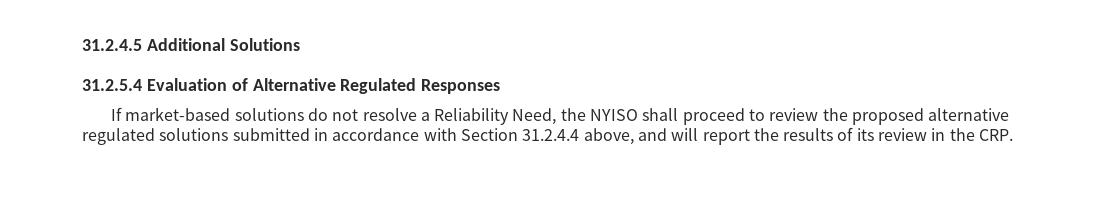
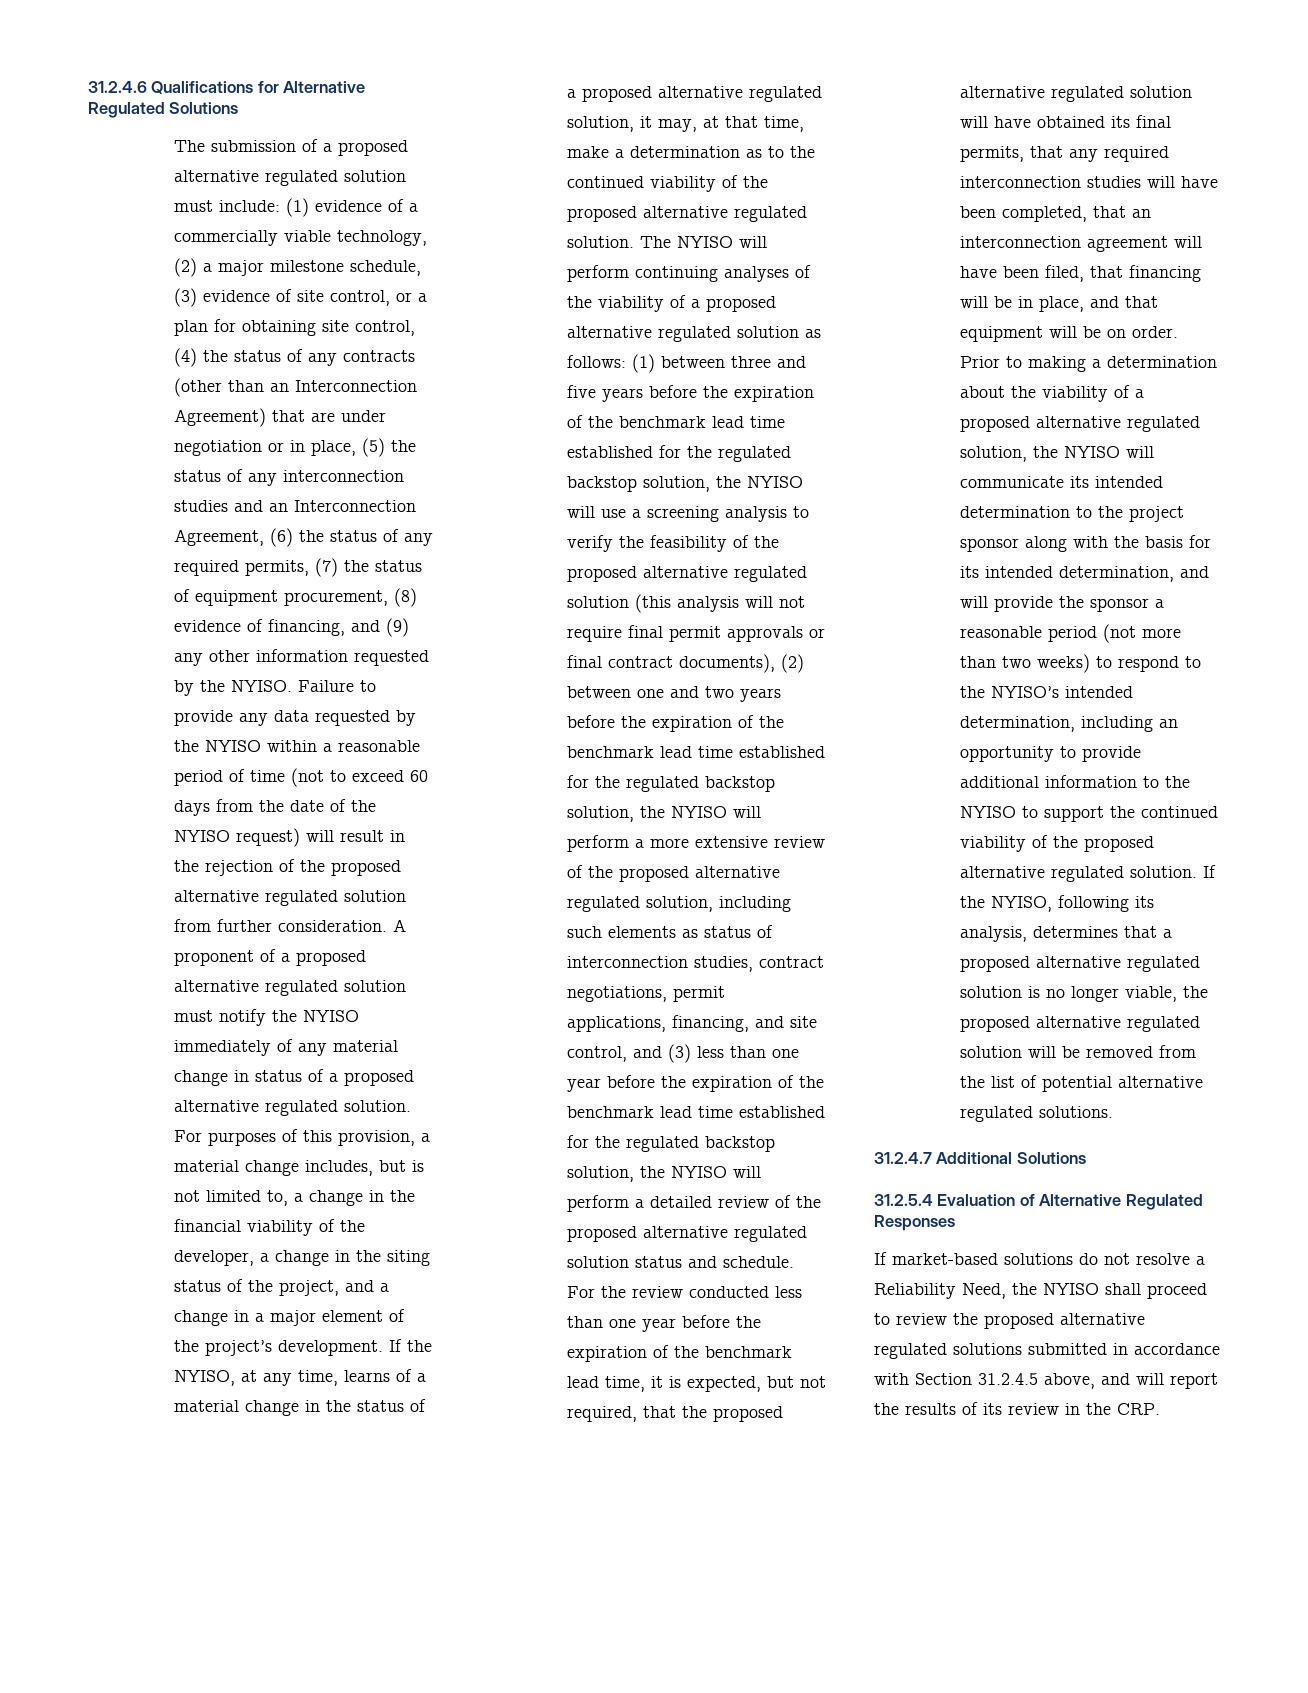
- 31.2.4.5 Additional Solutions
+ 31.2.4.6 Qualifications for Alternative Regulated Solutions
+ The submission of a proposed alternative regulated solution must include: (1) evidence of a commercially viable technology, (2) a major milestone schedule, (3) evidence of site control, or a plan for obtaining site control, (4) the status of any contracts (other than an Interconnection Agreement) that are under negotiation or in place, (5) the status of any interconnection studies and an Interconnection Agreement, (6) the status of any required permits, (7) the status of equipment procurement, (8) evidence of financing, and (9) any other information requested by the NYISO. Failure to provide any data requested by the NYISO within a reasonable period of time (not to exceed 60 days from the date of the NYISO request) will result in the rejection of the proposed alternative regulated solution from further consideration. A proponent of a proposed alternative regulated solution must notify the NYISO immediately of any material change in status of a proposed alternative regulated solution. For purposes of this provision, a material change includes, but is not limited to, a change in the financial viability of the developer, a change in the siting status of the project, and a change in a major element of the project’s development. If the NYISO, at any time, learns of a material change in the status of a proposed alternative regulated solution, it may, at that time, make a determination as to the continued viability of the proposed alternative regulated solution. The NYISO will perform continuing analyses of the viability of a proposed alternative regulated solution as follows: (1) between three and five years before the expiration of the benchmark lead time established for the regulated backstop solution, the NYISO will use a screening analysis to verify the feasibility of the proposed alternative regulated solution (this analysis will not require final permit approvals or final contract documents), (2) between one and two years before the expiration of the benchmark lead time established for the regulated backstop solution, the NYISO will perform a more extensive review of the proposed alternative regulated solution, including such elements as status of interconnection studies, contract negotiations, permit applications, financing, and site control, and (3) less than one year before the expiration of the benchmark lead time established for the regulated backstop solution, the NYISO will perform a detailed review of the proposed alternative regulated solution status and schedule. For the review conducted less than one year before the expiration of the benchmark lead time, it is expected, but not required, that the proposed alternative regulated solution will have obtained its final permits, that any required interconnection studies will have been completed, that an interconnection agreement will have been filed, that financing will be in place, and that equipment will be on order. Prior to making a determination about the viability of a proposed alternative regulated solution, the NYISO will communicate its intended determination to the project sponsor along with the basis for its intended determination, and will provide the sponsor a reasonable period (not more than two weeks) to respond to the NYISO’s intended determination, including an opportunity to provide additional information to the NYISO to support the continued viability of the proposed alternative regulated solution. If the NYISO, following its analysis, determines that a proposed alternative regulated solution is no longer viable, the proposed alternative regulated solution will be removed from the list of potential alternative regulated solutions.
+ 31.2.4.7 Additional Solutions
- If market-based solutions do not resolve a Reliability Need, the NYISO shall proceed to review the proposed alternative regulated solutions submitted in accordance with Section 31.2.4.4 above, and will report the results of its review in the CRP.
+ If market-based solutions do not resolve a Reliability Need, the NYISO shall proceed to review the proposed alternative regulated solutions submitted in accordance with Section 31.2.4.5 above, and will report the results of its review in the CRP.

